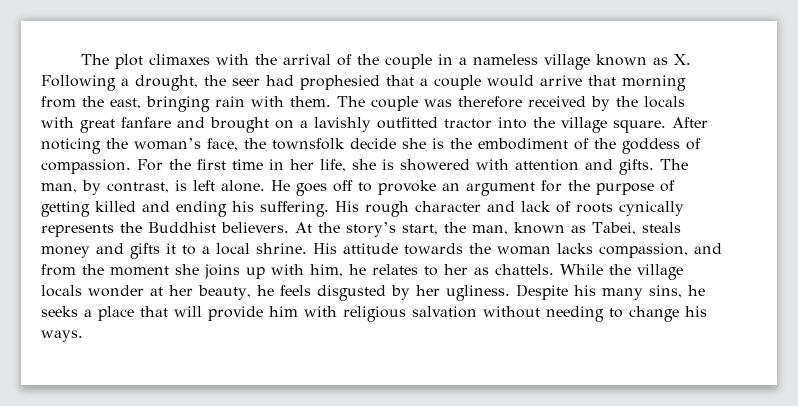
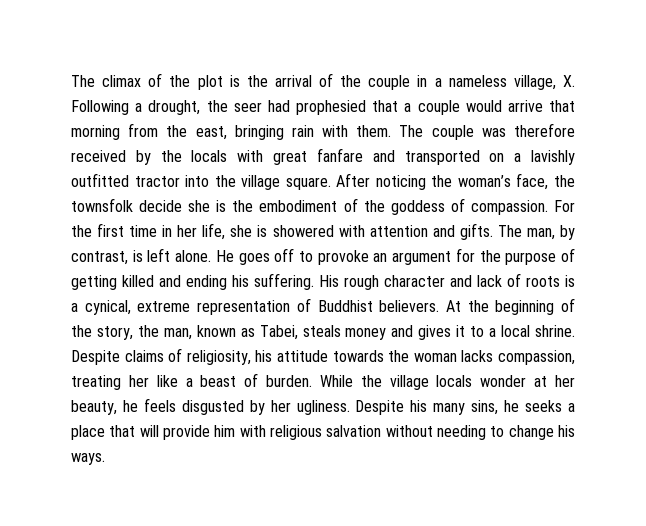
- The plot climaxes with the arrival of the couple in a nameless village known as X. Following a drought, the seer had prophesied that a couple would arrive that morning from the east, bringing rain with them.
+ The climax of the plot is the arrival of the couple in a nameless village, X. Following a drought, the seer had prophesied that a couple would arrive that morning from the east, bringing rain with them.
- The couple was therefore received by the locals with great fanfare and brought on a lavishly outfitted tractor into the village square.
+ The couple was therefore received by the locals with great fanfare and transported on a lavishly outfitted tractor into the village square.
- His rough character and lack of roots cynically represents the Buddhist believers. At the story’s start, the man, known as Tabei, steals money and gifts it to a local shrine.
+ His rough character and lack of roots is a cynical, extreme representation of Buddhist believers. At the beginning of the story, the man, known as Tabei, steals money and gives it to a local shrine.
- His attitude towards the woman lacks compassion, and from the moment she joins up with him, he relates to her as chattels.
+ Despite claims of religiosity, his attitude towards the woman lacks compassion, treating her like a beast of burden.

